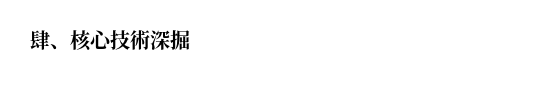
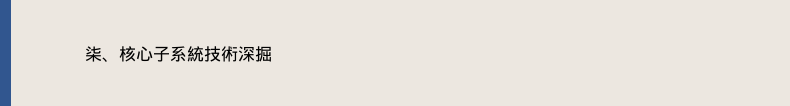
- 肆、核心技術深掘
+ 柒、核心子系統技術深掘

